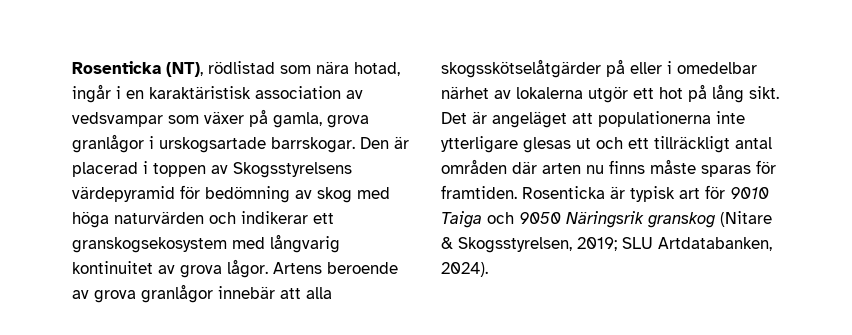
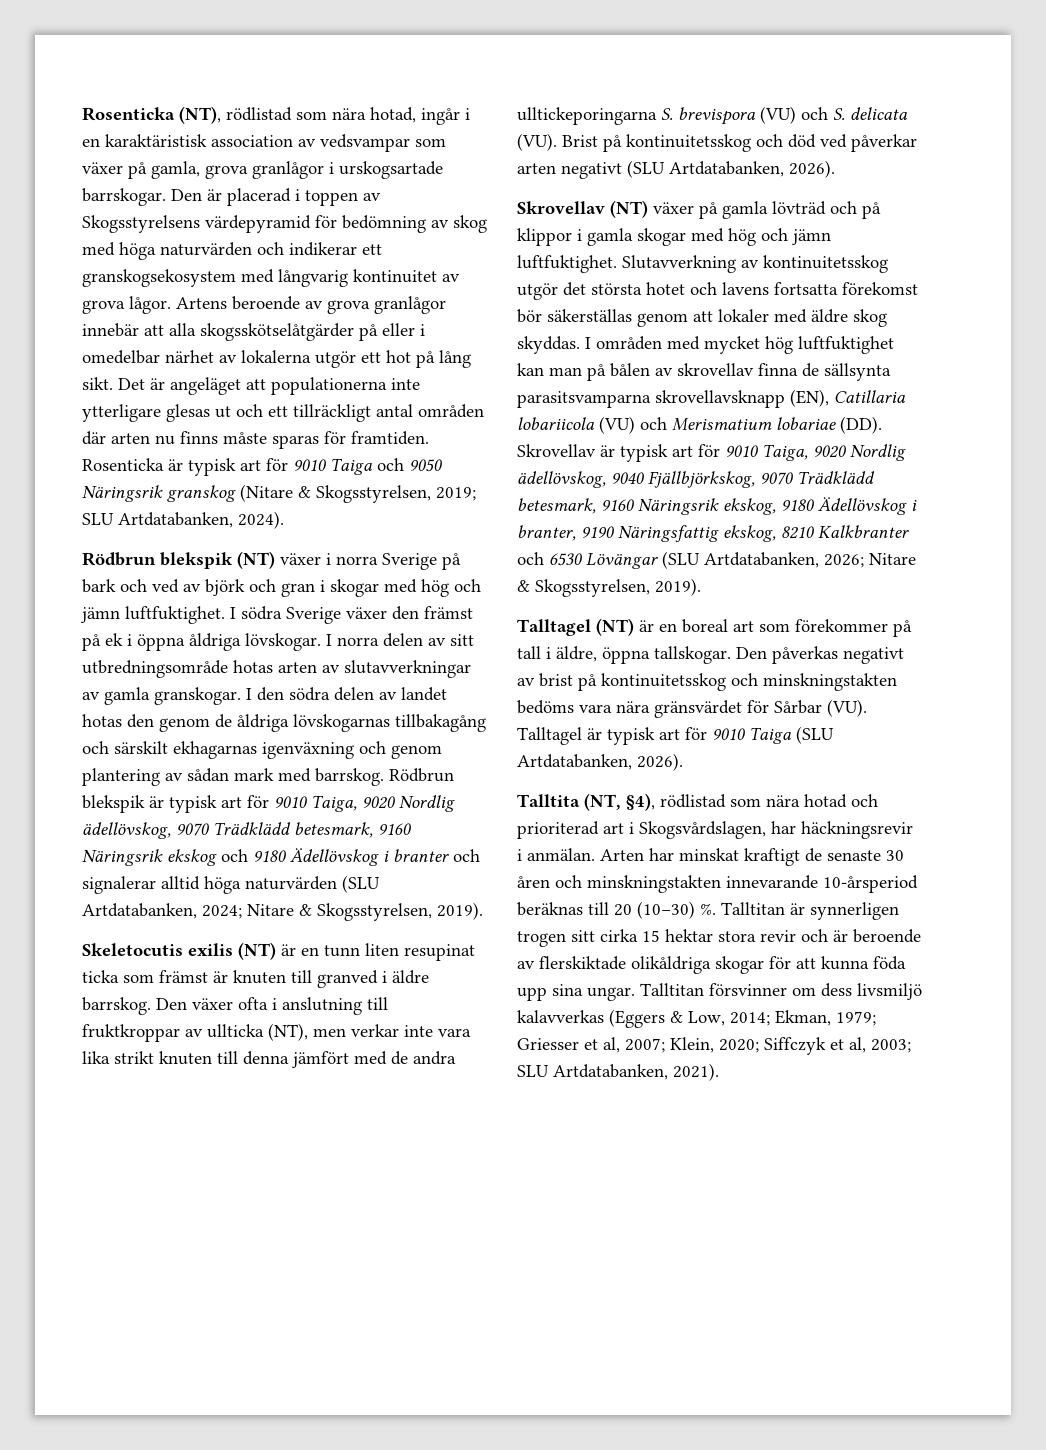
+ Rödbrun blekspik (NT) växer i norra Sverige på bark och ved av björk och gran i skogar med hög och jämn luftfuktighet. I södra Sverige växer den främst på ek i öppna åldriga lövskogar. I norra delen av sitt utbredningsområde hotas arten av slutavverkningar av gamla granskogar. I den södra delen av landet hotas den genom de åldriga lövskogarnas tillbakagång och särskilt ekhagarnas igenväxning och genom plantering av sådan mark med barrskog. Rödbrun blekspik är typisk art för 9010 Taiga, 9020 Nordlig ädellövskog, 9070 Trädklädd betesmark, 9160 Näringsrik ekskog och 9180 Ädellövskog i branter och signalerar alltid höga naturvärden (SLU Artdatabanken, 2024; Nitare & Skogsstyrelsen, 2019).
+ Skeletocutis exilis (NT) är en tunn liten resupinat ticka som främst är knuten till granved i äldre barrskog. Den växer ofta i anslutning till fruktkroppar av ullticka (NT), men verkar inte vara lika strikt knuten till denna jämfört med de andra ulltickeporingarna S. brevispora (VU) och S. delicata (VU). Brist på kontinuitetsskog och död ved påverkar arten negativt (SLU Artdatabanken, 2026).
+ Skrovellav (NT) växer på gamla lövträd och på klippor i gamla skogar med hög och jämn luftfuktighet. Slutavverkning av kontinuitetsskog utgör det största hotet och lavens fortsatta förekomst bör säkerställas genom att lokaler med äldre skog skyddas. I områden med mycket hög luftfuktighet kan man på bålen av skrovellav finna de sällsynta parasitsvamparna skrovellavsknapp (EN), Catillaria lobariicola (VU) och Merismatium lobariae (DD). Skrovellav är typisk art för 9010 Taiga, 9020 Nordlig ädellövskog, 9040 Fjällbjörkskog, 9070 Trädklädd betesmark, 9160 Näringsrik ekskog, 9180 Ädellövskog i branter, 9190 Näringsfattig ekskog, 8210 Kalkbranter och 6530 Lövängar (SLU Artdatabanken, 2026; Nitare & Skogsstyrelsen, 2019).
+ Talltagel (NT) är en boreal art som förekommer på tall i äldre, öppna tallskogar. Den påverkas negativt av brist på kontinuitetsskog och minskningstakten bedöms vara nära gränsvärdet för Sårbar (VU). Talltagel är typisk art för 9010 Taiga (SLU Artdatabanken, 2026).
+ Talltita (NT, §4), rödlistad som nära hotad och prioriterad art i Skogsvårdslagen, har häckningsrevir i anmälan. Arten har minskat kraftigt de senaste 30 åren och minskningstakten innevarande 10-årsperiod beräknas till 20 (10–30) %. Talltitan är synnerligen trogen sitt cirka 15 hektar stora revir och är beroende av flerskiktade olikåldriga skogar för att kunna föda upp sina ungar. Talltitan försvinner om dess livsmiljö kalavverkas (Eggers & Low, 2014; Ekman, 1979; Griesser et al, 2007; Klein, 2020; Siffczyk et al, 2003; SLU Artdatabanken, 2021).

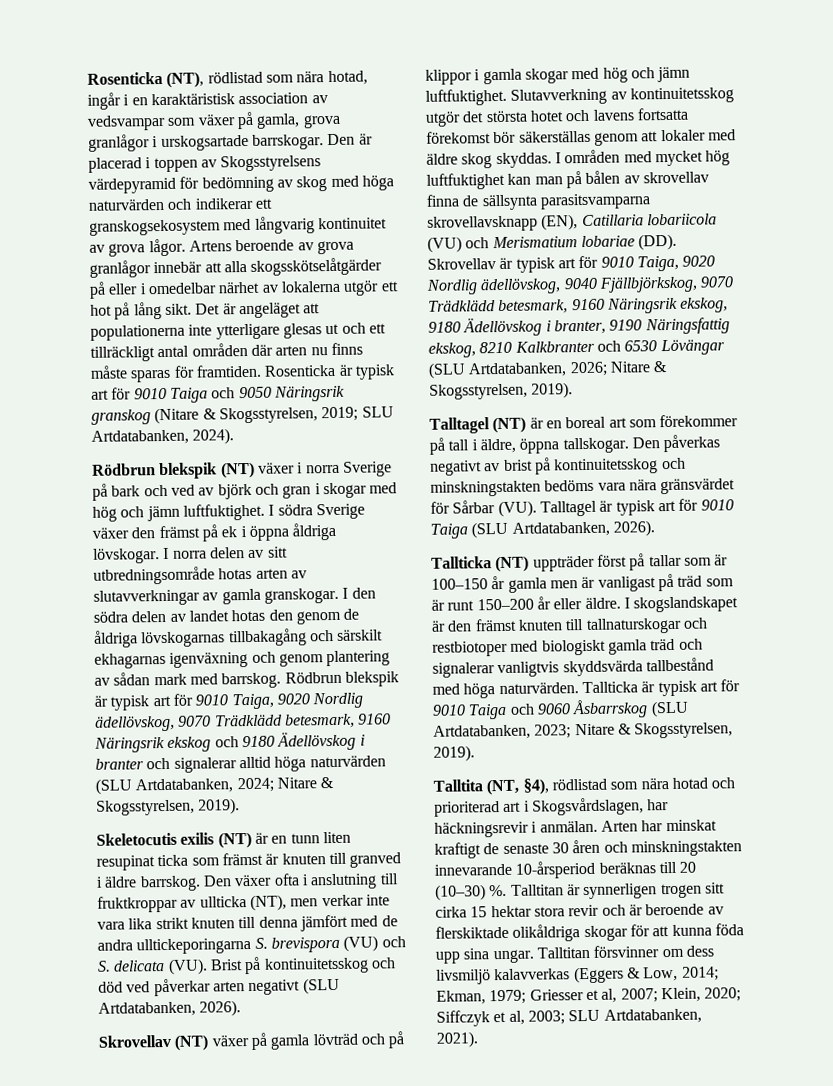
+ Tallticka (NT) uppträder först på tallar som är 100–150 år gamla men är vanligast på träd som är runt 150–200 år eller äldre. I skogslandskapet är den främst knuten till tallnaturskogar och restbiotoper med biologiskt gamla träd och signalerar vanligtvis skyddsvärda tallbestånd med höga naturvärden. Tallticka är typisk art för 9010 Taiga och 9060 Åsbarrskog (SLU Artdatabanken, 2023; Nitare & Skogsstyrelsen, 2019).

